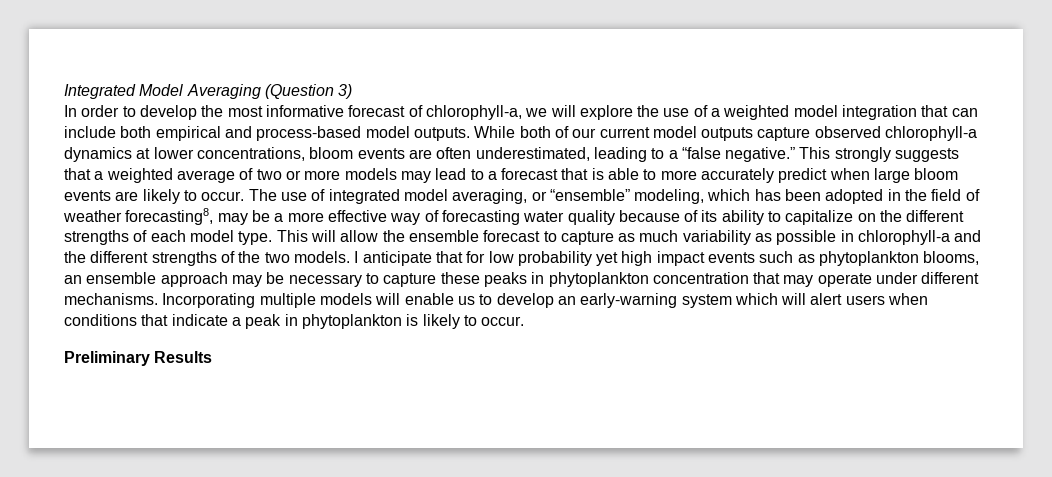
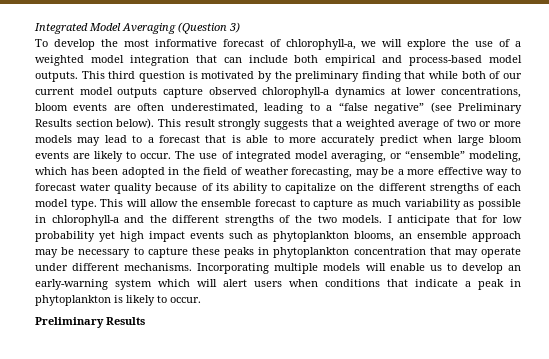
- In order to develop the most informative forecast of chlorophyll-a, we will explore the use of a weighted model integration that can include both empirical and process-based model outputs.
+ To develop the most informative forecast of chlorophyll-a, we will explore the use of a weighted model integration that can include both empirical and process-based model outputs.
- While both of our current model outputs capture observed chlorophyll-a dynamics at lower concentrations, bloom events are often underestimated, leading to a “false negative.” This strongly suggests that a weighted average of two or more models may lead to a forecast that is able to more accurately predict when large bloom events are likely to occur.
+ This third question is motivated by the preliminary finding that while both of our current model outputs capture observed chlorophyll-a dynamics at lower concentrations, bloom events are often underestimated, leading to a “false negative” (see Preliminary Results section below). This result strongly suggests that a weighted average of two or more models may lead to a forecast that is able to more accurately predict when large bloom events are likely to occur.
- The use of integrated model averaging, or “ensemble” modeling, which has been adopted in the field of weather forecasting8, may be a more effective way of forecasting water quality because of its ability to capitalize on the different strengths of each model type.
+ The use of integrated model averaging, or “ensemble” modeling, which has been adopted in the field of weather forecasting, may be a more effective way to forecast water quality because of its ability to capitalize on the different strengths of each model type.

